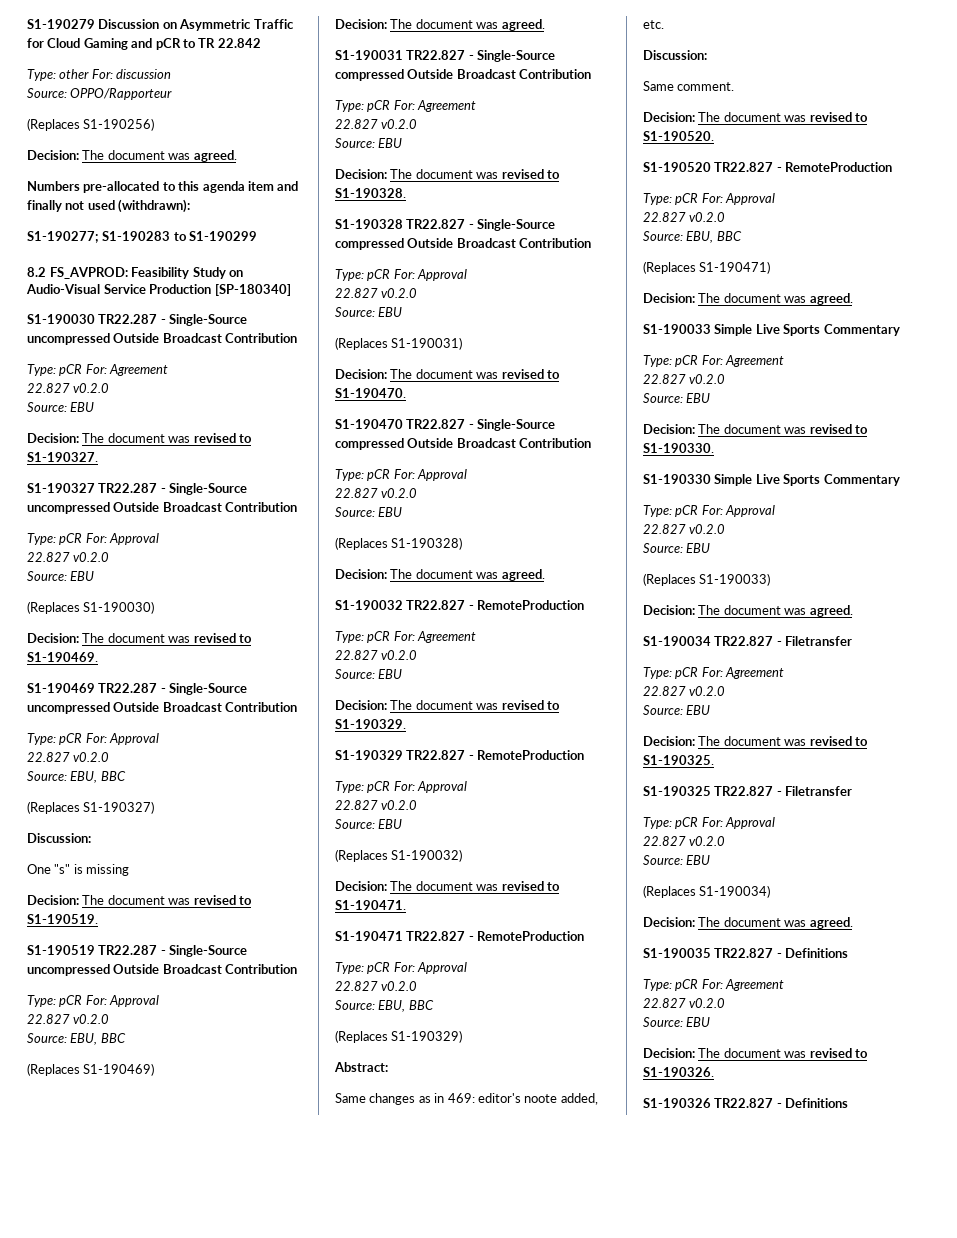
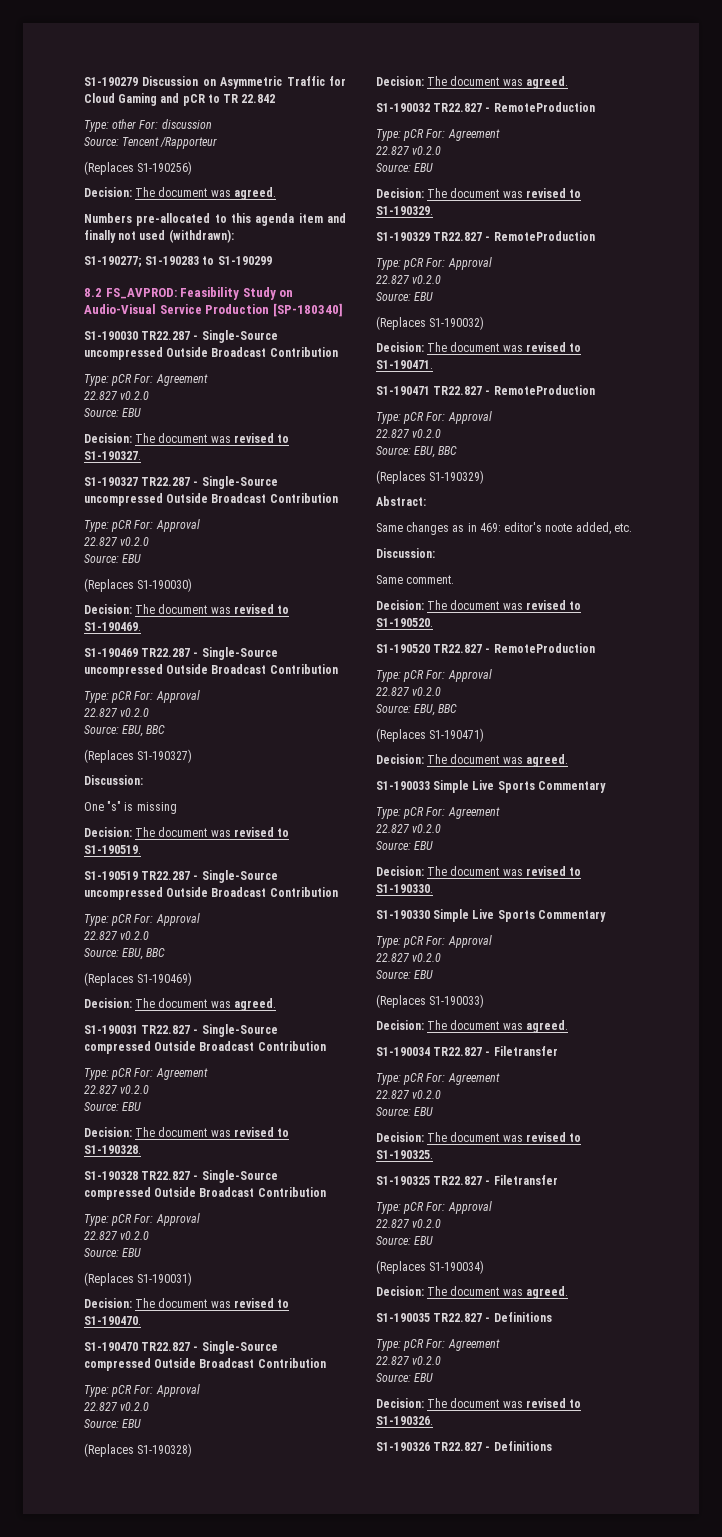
- Source: OPPO/Rapporteur
+ Source: Tencent /Rapporteur

